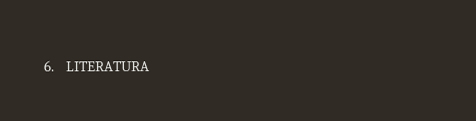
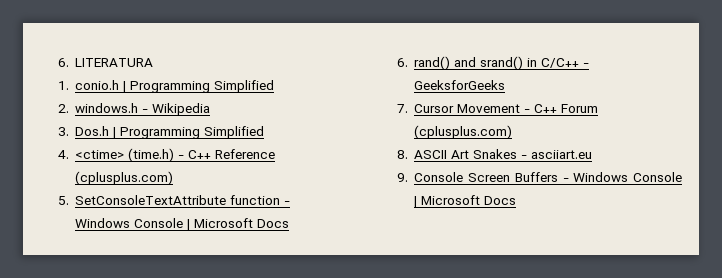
+ 1. conio.h | Programming Simplified
+ 2. windows.h - Wikipedia
+ 3. Dos.h | Programming Simplified
+ 4. <ctime> (time.h) - C++ Reference (cplusplus.com)
+ 5. SetConsoleTextAttribute function - Windows Console | Microsoft Docs
+ 6. rand() and srand() in C/C++ - GeeksforGeeks
+ 7. Cursor Movement - C++ Forum (cplusplus.com)
+ 8. ASCII Art Snakes - asciiart.eu
+ 9. Console Screen Buffers - Windows Console | Microsoft Docs

